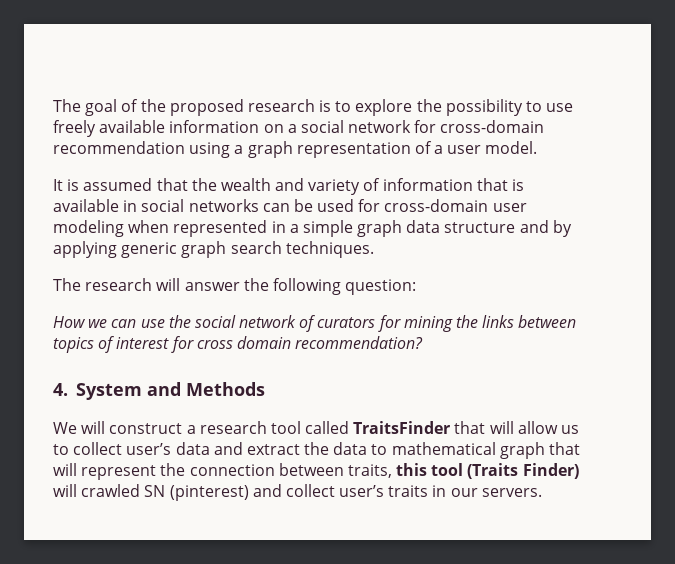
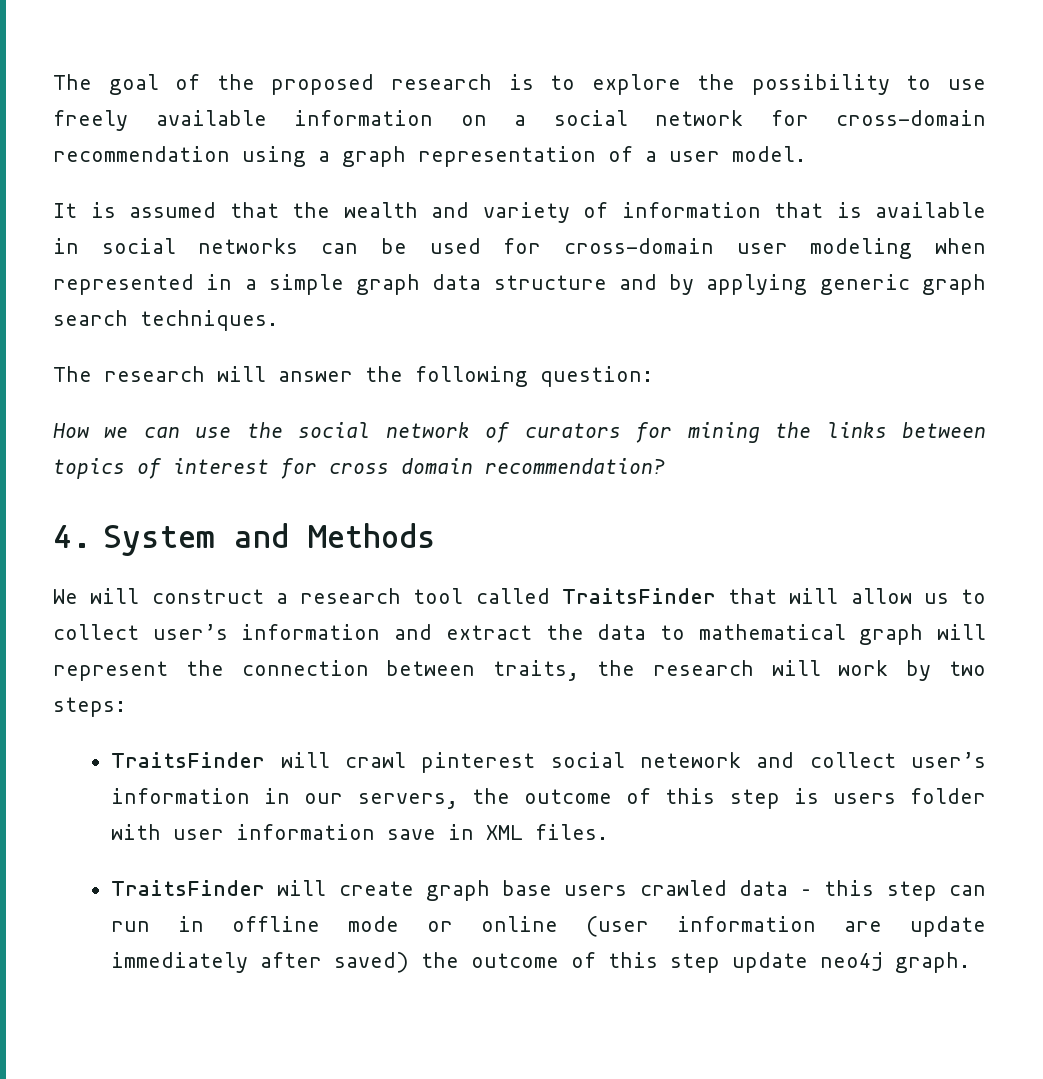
- We will construct a research tool called TraitsFinder that will allow us to collect user’s data and extract the data to mathematical graph that will represent the connection between traits, this tool (Traits Finder) will crawled SN (pinterest) and collect user’s traits in our servers.
+ We will construct a research tool called TraitsFinder that will allow us to collect user’s information and extract the data to mathematical graph will represent the connection between traits, the research will work by two steps:
+ TraitsFinder will crawl pinterest social netework and collect user’s information in our servers, the outcome of this step is users folder with user information save in XML files.
+ TraitsFinder will create graph base users crawled data – this step can run in offline mode or online (user information are update immediately after saved) the outcome of this step update neo4j graph.

